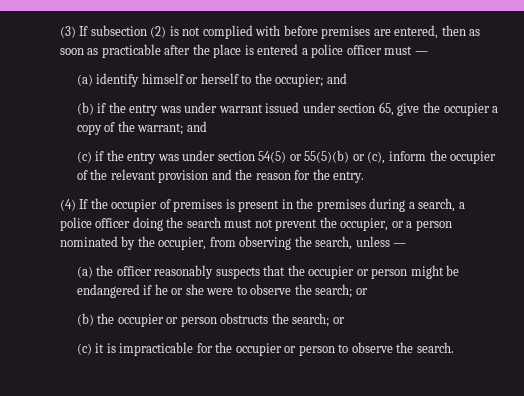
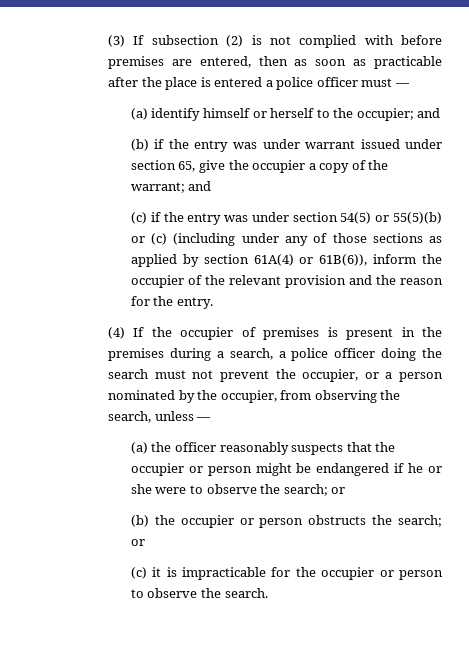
- (c) if the entry was under section 54(5) or 55(5)(b) or (c), inform the occupier of the relevant provision and the reason for the entry.
+ (c) if the entry was under section 54(5) or 55(5)(b) or (c) (including under any of those sections as applied by section 61A(4) or 61B(6)), inform the occupier of the relevant provision and the reason for the entry.

